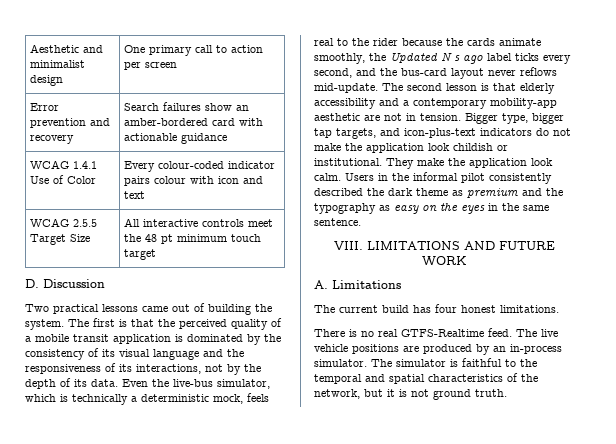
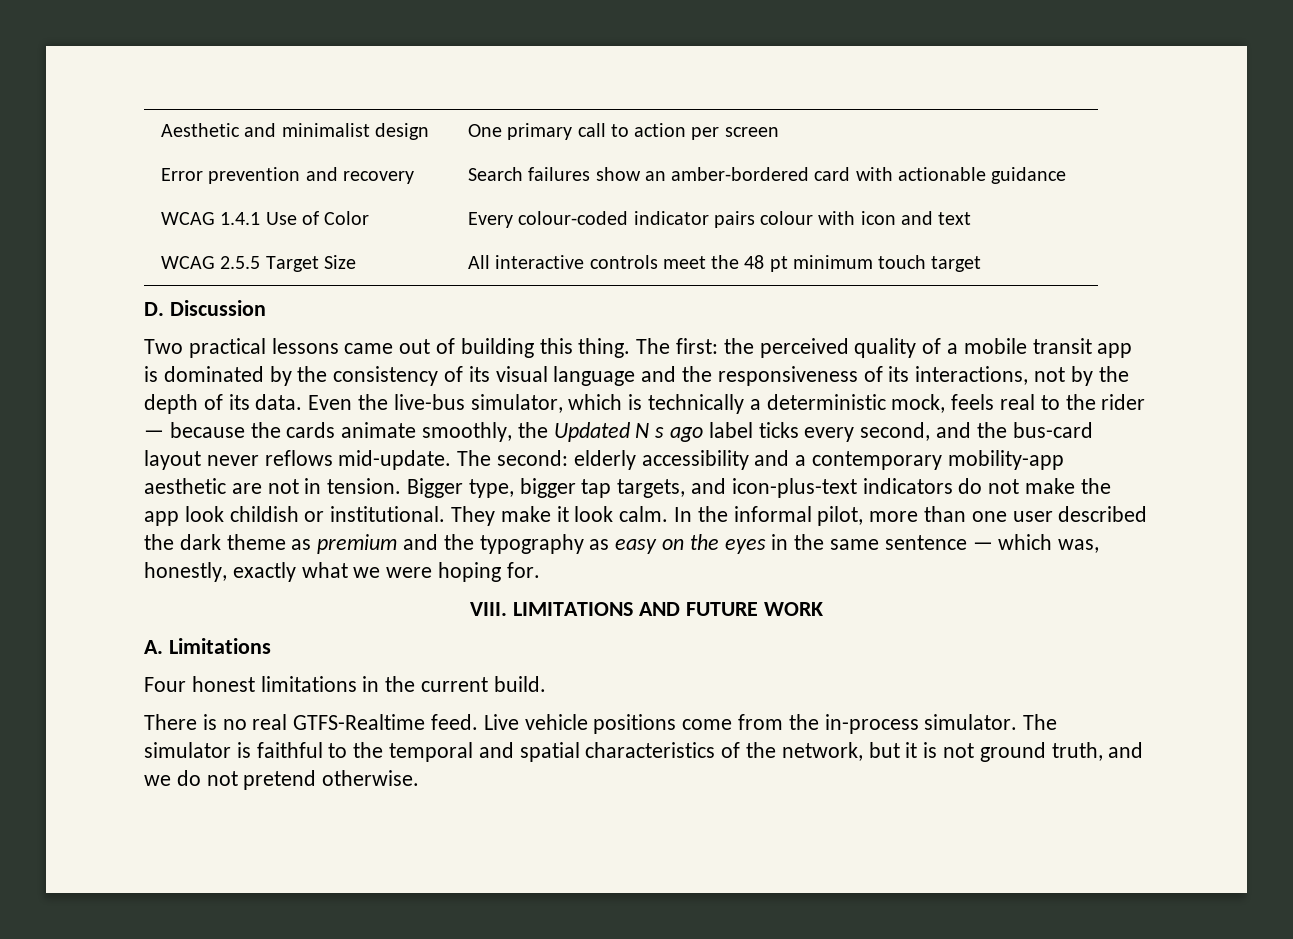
- Two practical lessons came out of building the system. The first is that the perceived quality of a mobile transit application is dominated by the consistency of its visual language and the responsiveness of its interactions, not by the depth of its data.
+ Two practical lessons came out of building this thing. The first: the perceived quality of a mobile transit app is dominated by the consistency of its visual language and the responsiveness of its interactions, not by the depth of its data.
- Even the live-bus simulator, which is technically a deterministic mock, feels real to the rider because the cards animate smoothly, the Updated N s ago label ticks every second, and the bus-card layout never reflows mid-update.
+ Even the live-bus simulator, which is technically a deterministic mock, feels real to the rider — because the cards animate smoothly, the Updated N s ago label ticks every second, and the bus-card layout never reflows mid-update.
- The second lesson is that elderly accessibility and a contemporary mobility-app aesthetic are not in tension.
+ The second: elderly accessibility and a contemporary mobility-app aesthetic are not in tension.
- Bigger type, bigger tap targets, and icon-plus-text indicators do not make the application look childish or institutional.
+ Bigger type, bigger tap targets, and icon-plus-text indicators do not make the app look childish or institutional.
- They make the application look calm. Users in the informal pilot consistently described the dark theme as premium and the typography as easy on the eyes in the same sentence.
+ They make it look calm. In the informal pilot, more than one user described the dark theme as premium and the typography as easy on the eyes in the same sentence — which was, honestly, exactly what we were hoping for.
- The current build has four honest limitations.
+ Four honest limitations in the current build.
- The live vehicle positions are produced by an in-process simulator.
+ Live vehicle positions come from the in-process simulator.
- The simulator is faithful to the temporal and spatial characteristics of the network, but it is not ground truth.
+ The simulator is faithful to the temporal and spatial characteristics of the network, but it is not ground truth, and we do not pretend otherwise.

